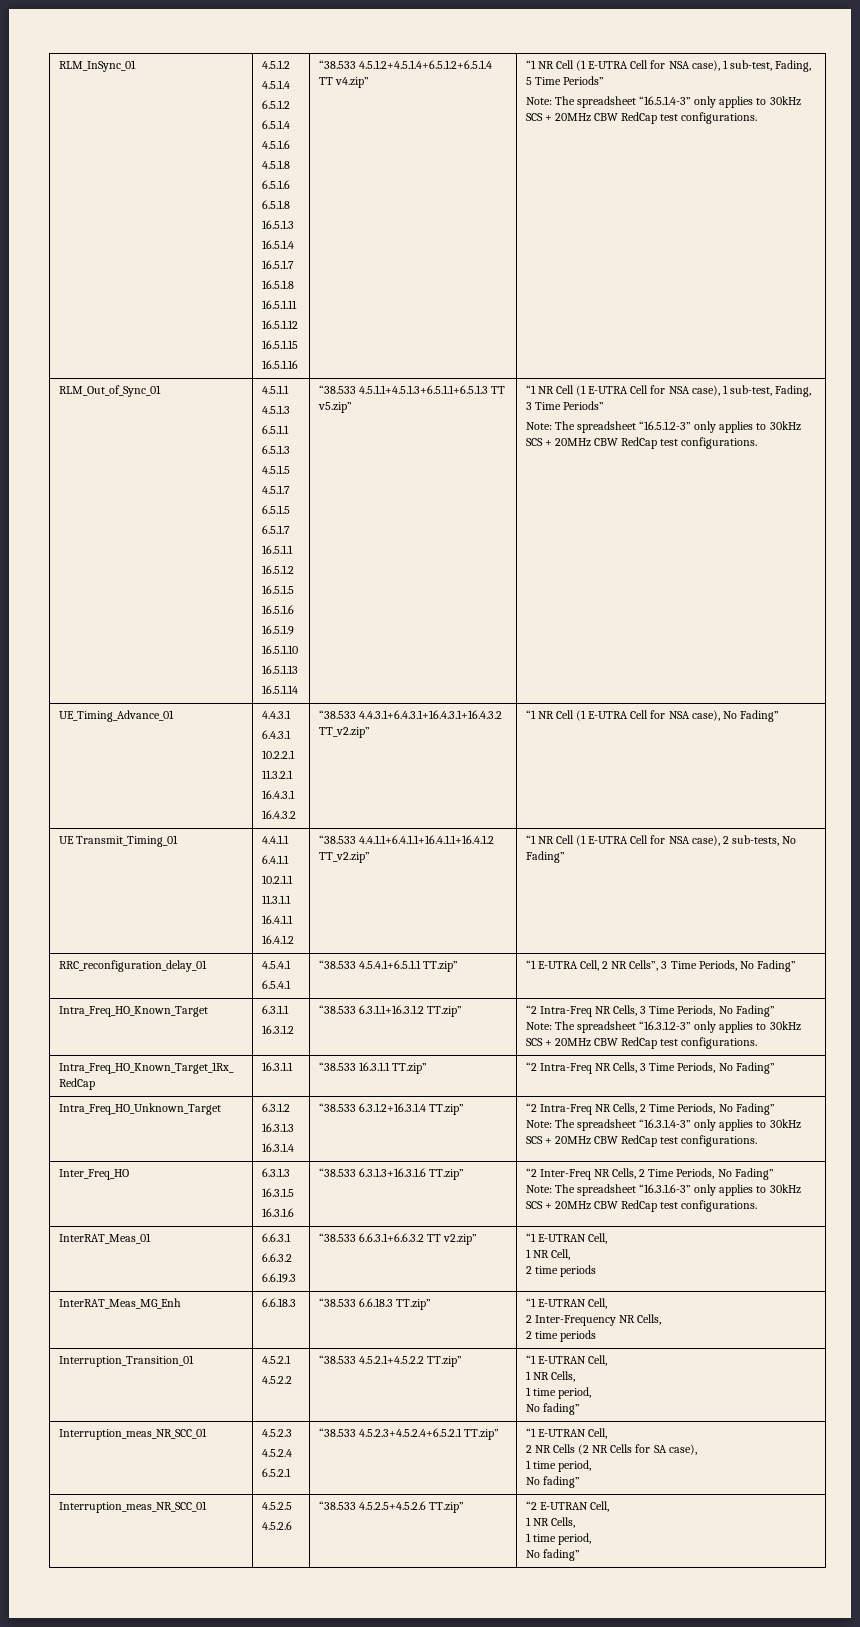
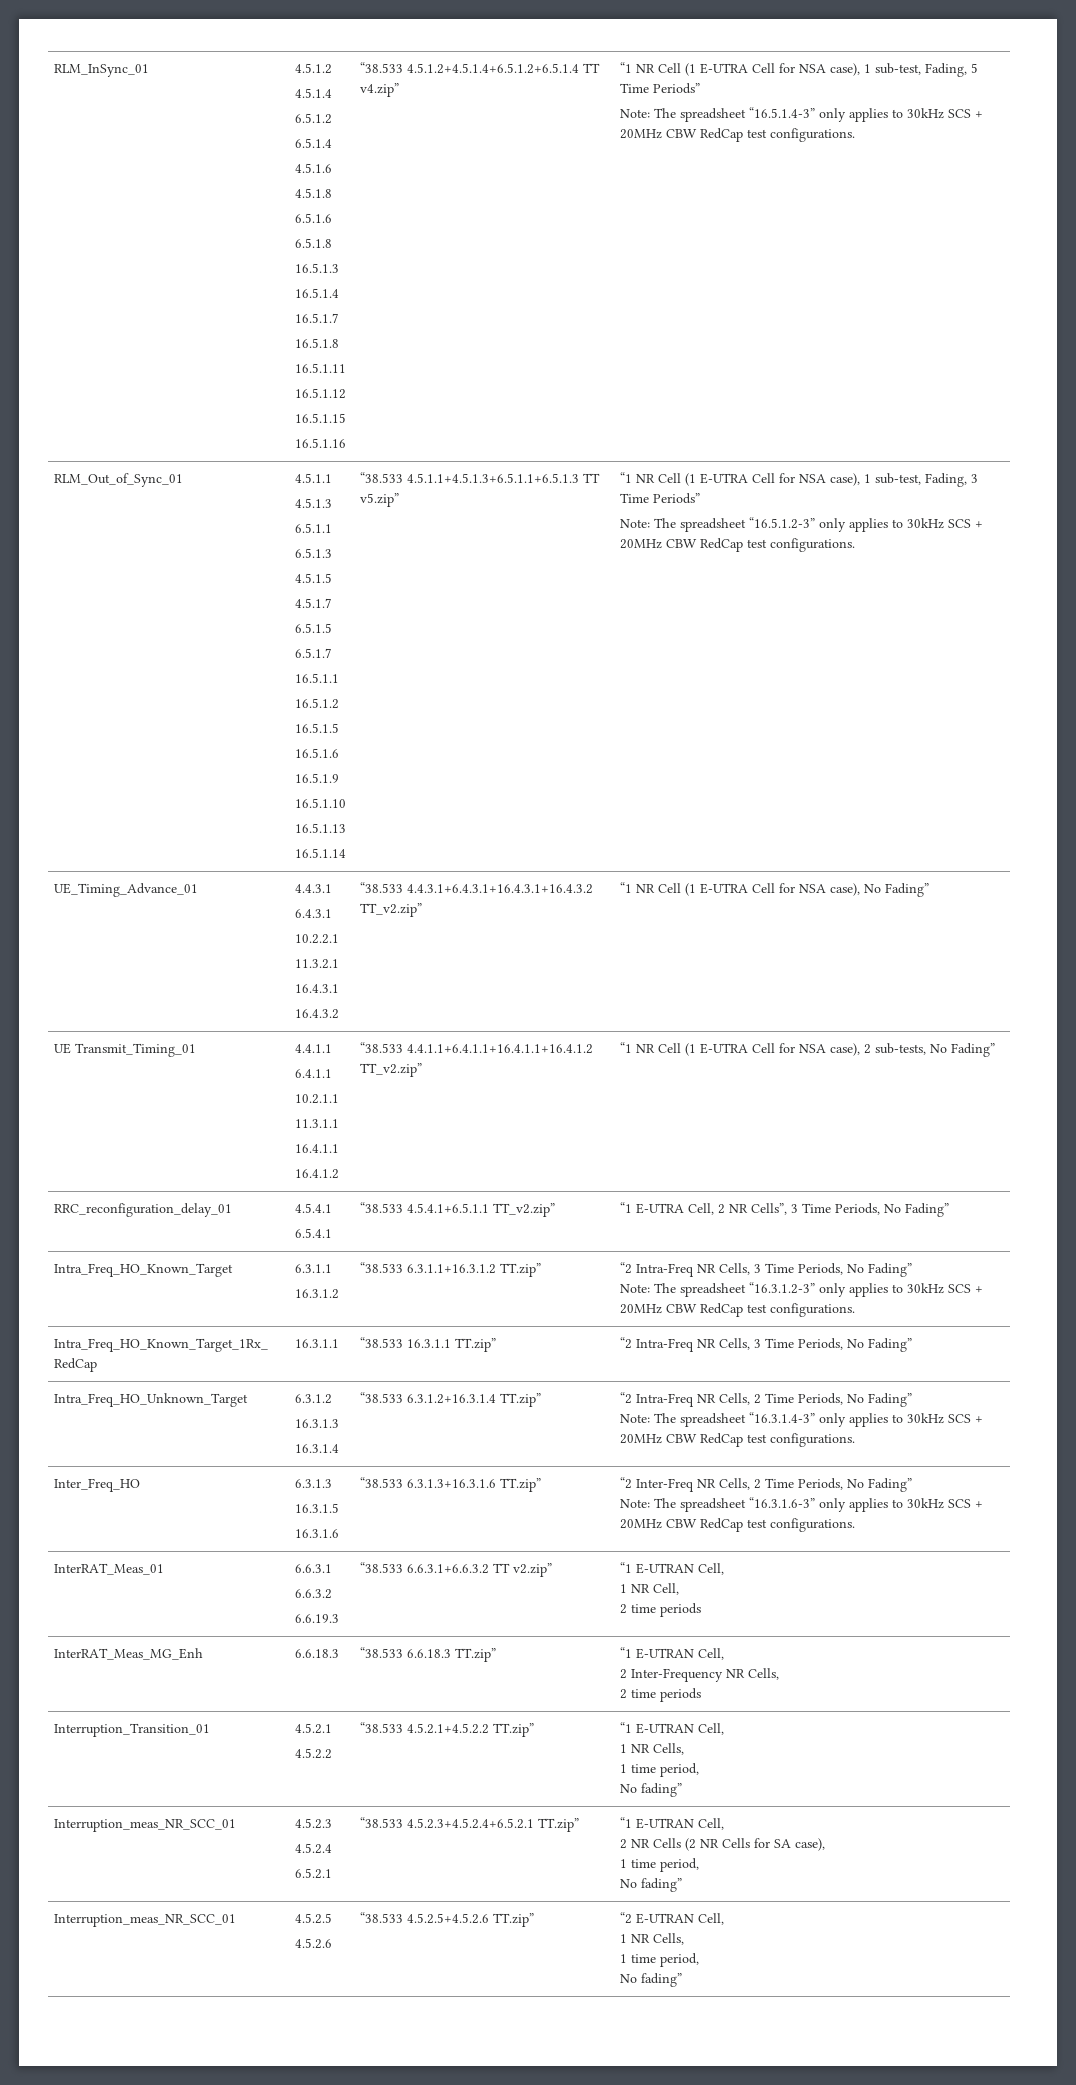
  RRC_reconfiguration_delay_01 | 4.5.4.1
- 6.5.4.1 | “38.533 4.5.4.1+6.5.1.1 TT.zip” | “1 E-UTRA Cell, 2 NR Cells”, 3 Time Periods, No Fading”
+ 6.5.4.1 | “38.533 4.5.4.1+6.5.1.1 TT_v2.zip” | “1 E-UTRA Cell, 2 NR Cells”, 3 Time Periods, No Fading”

